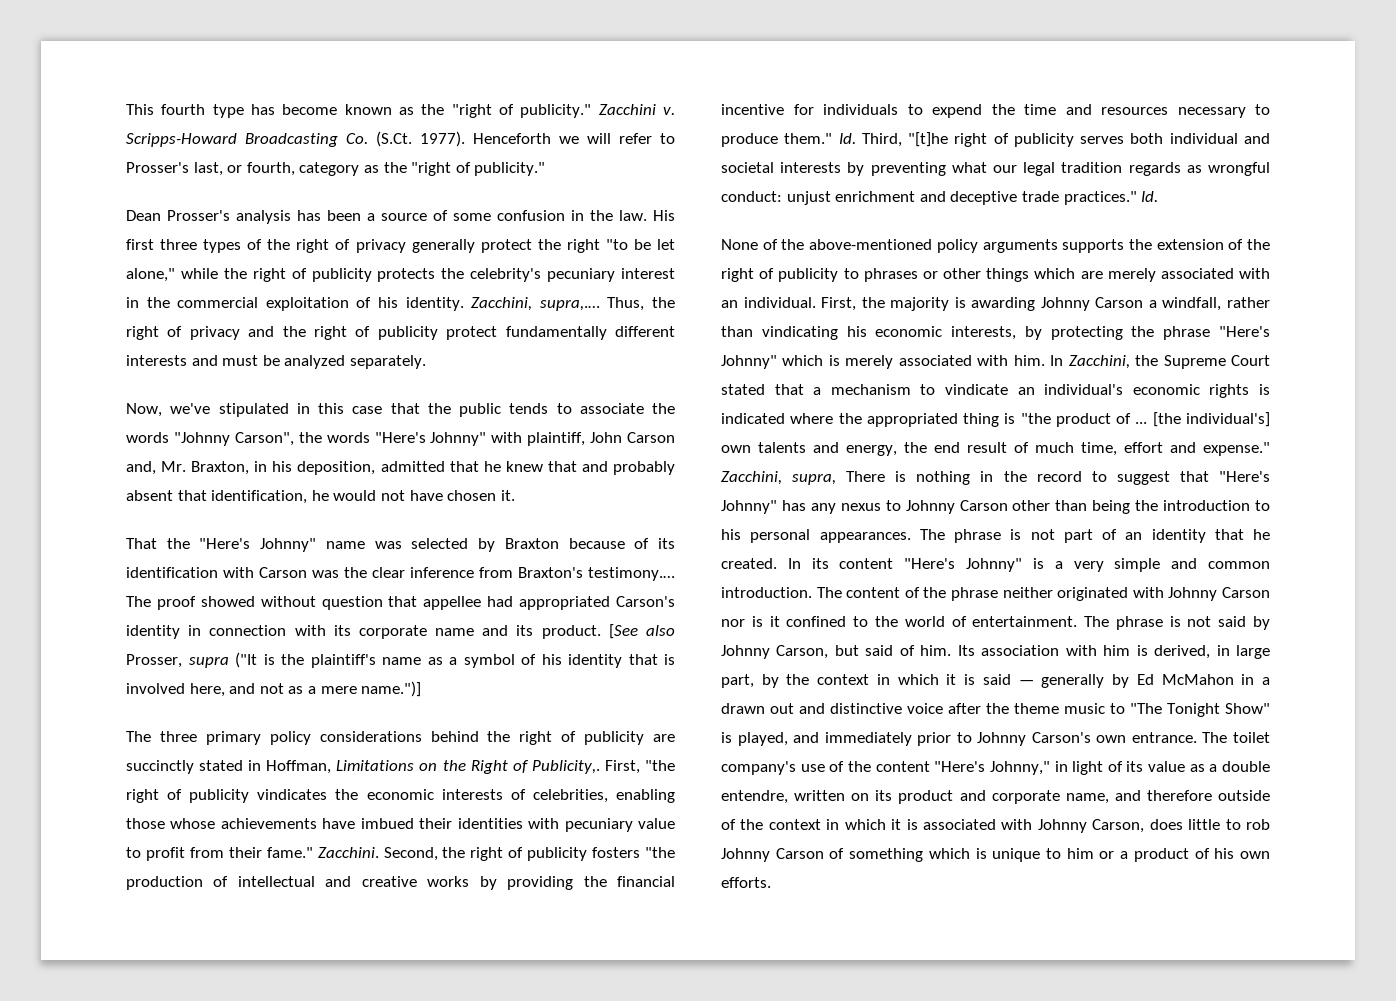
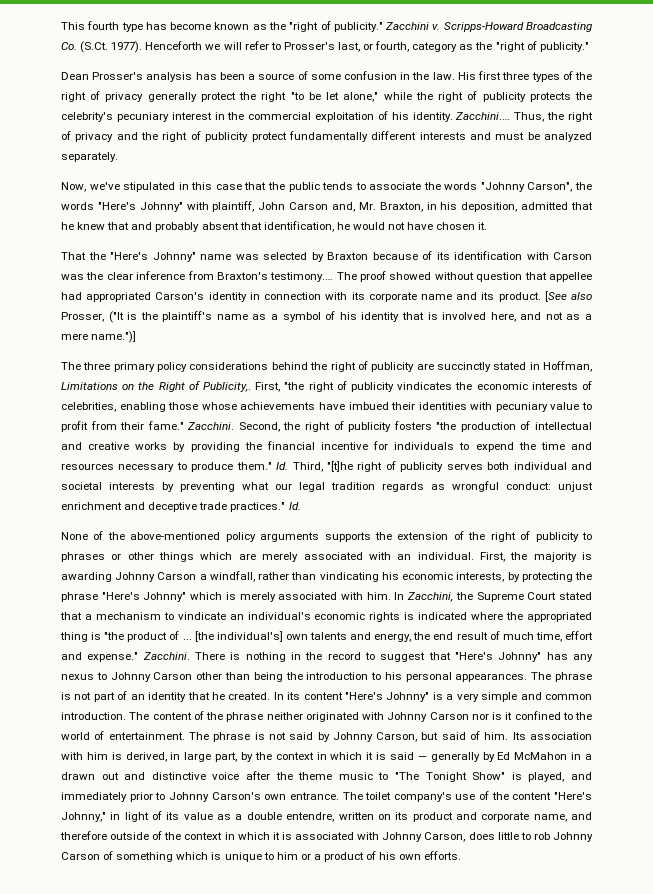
- Zacchini, supra,.…
+ Zacchini.…
- [See also Prosser, supra ("It is the plaintiff's name as a symbol of his identity that is involved here, and not as a mere name.")]
+ [See also Prosser, ("It is the plaintiff's name as a symbol of his identity that is involved here, and not as a mere name.")]
- Zacchini, supra, There is nothing in the record to suggest that "Here's Johnny" has any nexus to Johnny Carson other than being the introduction to his personal appearances.
+ Zacchini. There is nothing in the record to suggest that "Here's Johnny" has any nexus to Johnny Carson other than being the introduction to his personal appearances.

